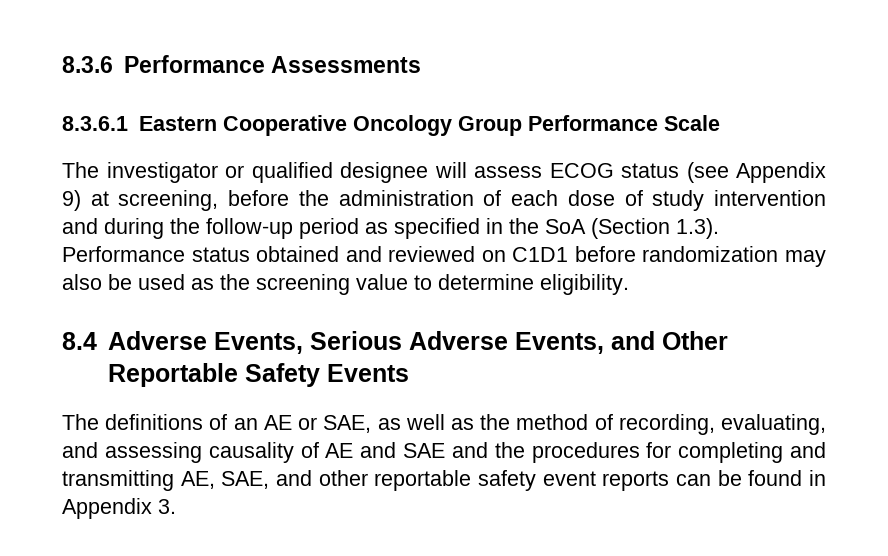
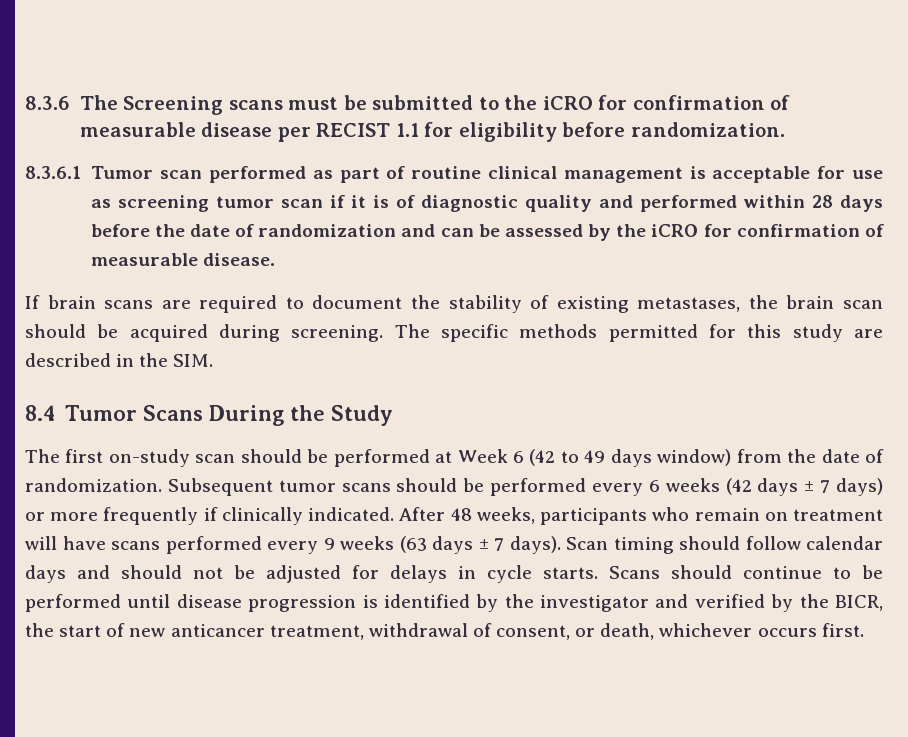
- 8.3.6 Performance Assessments
- 8.3.6.1 Eastern Cooperative Oncology Group Performance Scale
- The investigator or qualified designee will assess ECOG status (see Appendix 9) at screening, before the administration of each dose of study intervention and during the follow-up period as specified in the SoA (Section 1.3). Performance status obtained and reviewed on C1D1 before randomization may also be used as the screening value to determine eligibility.
- 8.4 Adverse Events, Serious Adverse Events, and Other Reportable Safety Events
- The definitions of an AE or SAE, as well as the method of recording, evaluating, and assessing causality of AE and SAE and the procedures for completing and transmitting AE, SAE, and other reportable safety event reports can be found in Appendix 3.
+ 8.3.6 The Screening scans must be submitted to the iCRO for confirmation of measurable disease per RECIST 1.1 for eligibility before randomization.
+ 8.3.6.1 Tumor scan performed as part of routine clinical management is acceptable for use as screening tumor scan if it is of diagnostic quality and performed within 28 days before the date of randomization and can be assessed by the iCRO for confirmation of measurable disease.
+ If brain scans are required to document the stability of existing metastases, the brain scan should be acquired during screening. The specific methods permitted for this study are described in the SIM.
+ 8.4 Tumor Scans During the Study
+ The first on-study scan should be performed at Week 6 (42 to 49 days window) from the date of randomization. Subsequent tumor scans should be performed every 6 weeks (42 days ± 7 days) or more frequently if clinically indicated. After 48 weeks, participants who remain on treatment will have scans performed every 9 weeks (63 days ± 7 days). Scan timing should follow calendar days and should not be adjusted for delays in cycle starts. Scans should continue to be performed until disease progression is identified by the investigator and verified by the BICR, the start of new anticancer treatment, withdrawal of consent, or death, whichever occurs first.

